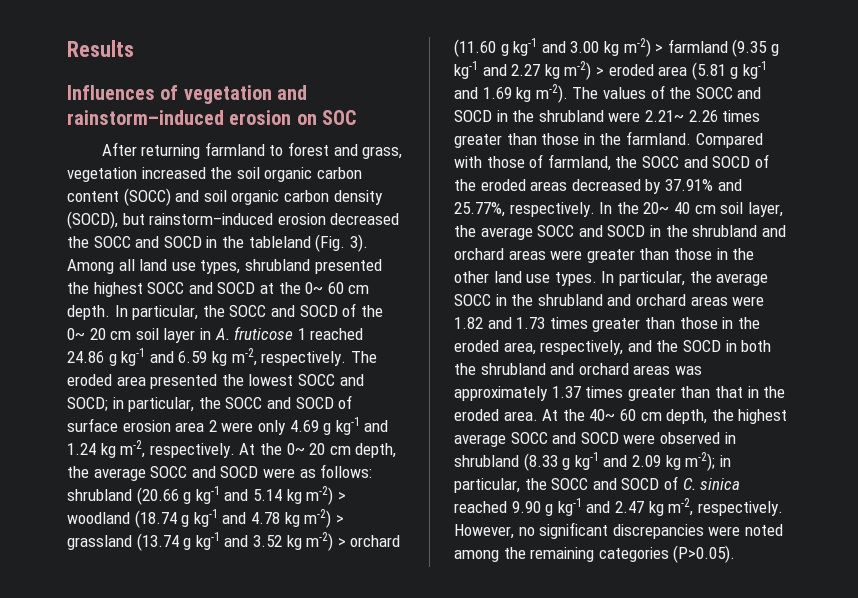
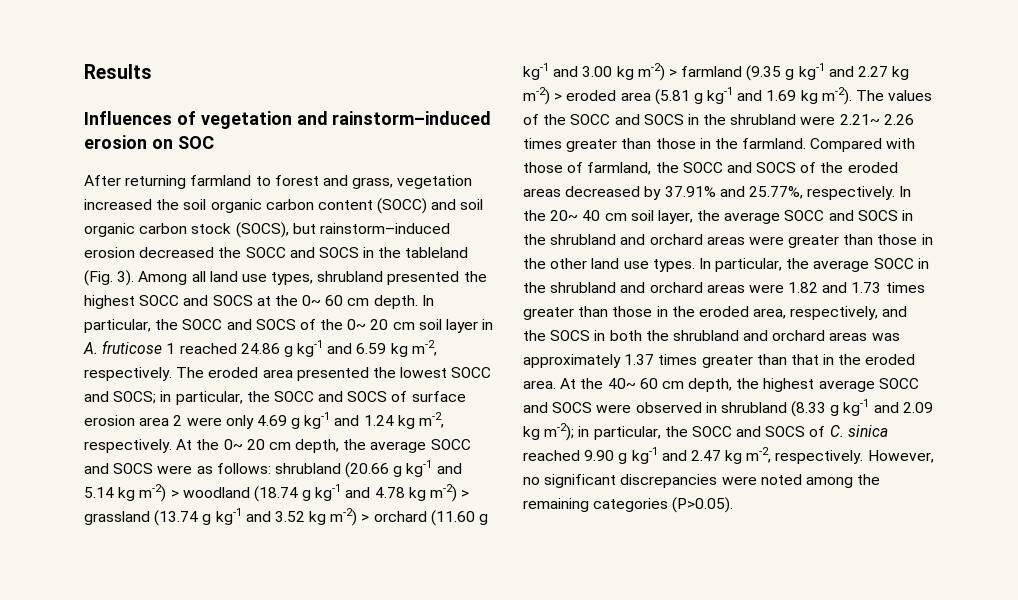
- After returning farmland to forest and grass, vegetation increased the soil organic carbon content (SOCC) and soil organic carbon density (SOCD), but rainstorm–induced erosion decreased the SOCC and SOCD in the tableland (Fig. 3).
+ After returning farmland to forest and grass, vegetation increased the soil organic carbon content (SOCC) and soil organic carbon stock (SOCS), but rainstorm–induced erosion decreased the SOCC and SOCS in the tableland (Fig. 3).
- Among all land use types, shrubland presented the highest SOCC and SOCD at the 0~ 60 cm depth.
+ Among all land use types, shrubland presented the highest SOCC and SOCS at the 0~ 60 cm depth.
- In particular, the SOCC and SOCD of the 0~ 20 cm soil layer in A. fruticose 1 reached 24.86 g kg-1 and 6.59 kg m-2, respectively.
+ In particular, the SOCC and SOCS of the 0~ 20 cm soil layer in A. fruticose 1 reached 24.86 g kg-1 and 6.59 kg m-2, respectively.
- The eroded area presented the lowest SOCC and SOCD; in particular, the SOCC and SOCD of surface erosion area 2 were only 4.69 g kg-1 and 1.24 kg m-2, respectively.
+ The eroded area presented the lowest SOCC and SOCS; in particular, the SOCC and SOCS of surface erosion area 2 were only 4.69 g kg-1 and 1.24 kg m-2, respectively.
- At the 0~ 20 cm depth, the average SOCC and SOCD were as follows:
+ At the 0~ 20 cm depth, the average SOCC and SOCS were as follows:
- The values of the SOCC and SOCD in the shrubland were 2.21~ 2.26 times greater than those in the farmland.
+ The values of the SOCC and SOCS in the shrubland were 2.21~ 2.26 times greater than those in the farmland.
- Compared with those of farmland, the SOCC and SOCD of the eroded areas decreased by 37.91% and 25.77%, respectively.
+ Compared with those of farmland, the SOCC and SOCS of the eroded areas decreased by 37.91% and 25.77%, respectively.
- In the 20~ 40 cm soil layer, the average SOCC and SOCD in the shrubland and orchard areas were greater than those in the other land use types.
+ In the 20~ 40 cm soil layer, the average SOCC and SOCS in the shrubland and orchard areas were greater than those in the other land use types.
- In particular, the average SOCC in the shrubland and orchard areas were 1.82 and 1.73 times greater than those in the eroded area, respectively, and the SOCD in both the shrubland and orchard areas was approximately 1.37 times greater than that in the eroded area.
+ In particular, the average SOCC in the shrubland and orchard areas were 1.82 and 1.73 times greater than those in the eroded area, respectively, and the SOCS in both the shrubland and orchard areas was approximately 1.37 times greater than that in the eroded area.
- At the 40~ 60 cm depth, the highest average SOCC and SOCD were observed in shrubland (8.33 g kg-1 and 2.09 kg m-2); in particular, the SOCC and SOCD of C. sinica reached 9.90 g kg-1 and 2.47 kg m-2, respectively.
+ At the 40~ 60 cm depth, the highest average SOCC and SOCS were observed in shrubland (8.33 g kg-1 and 2.09 kg m-2); in particular, the SOCC and SOCS of C. sinica reached 9.90 g kg-1 and 2.47 kg m-2, respectively.

